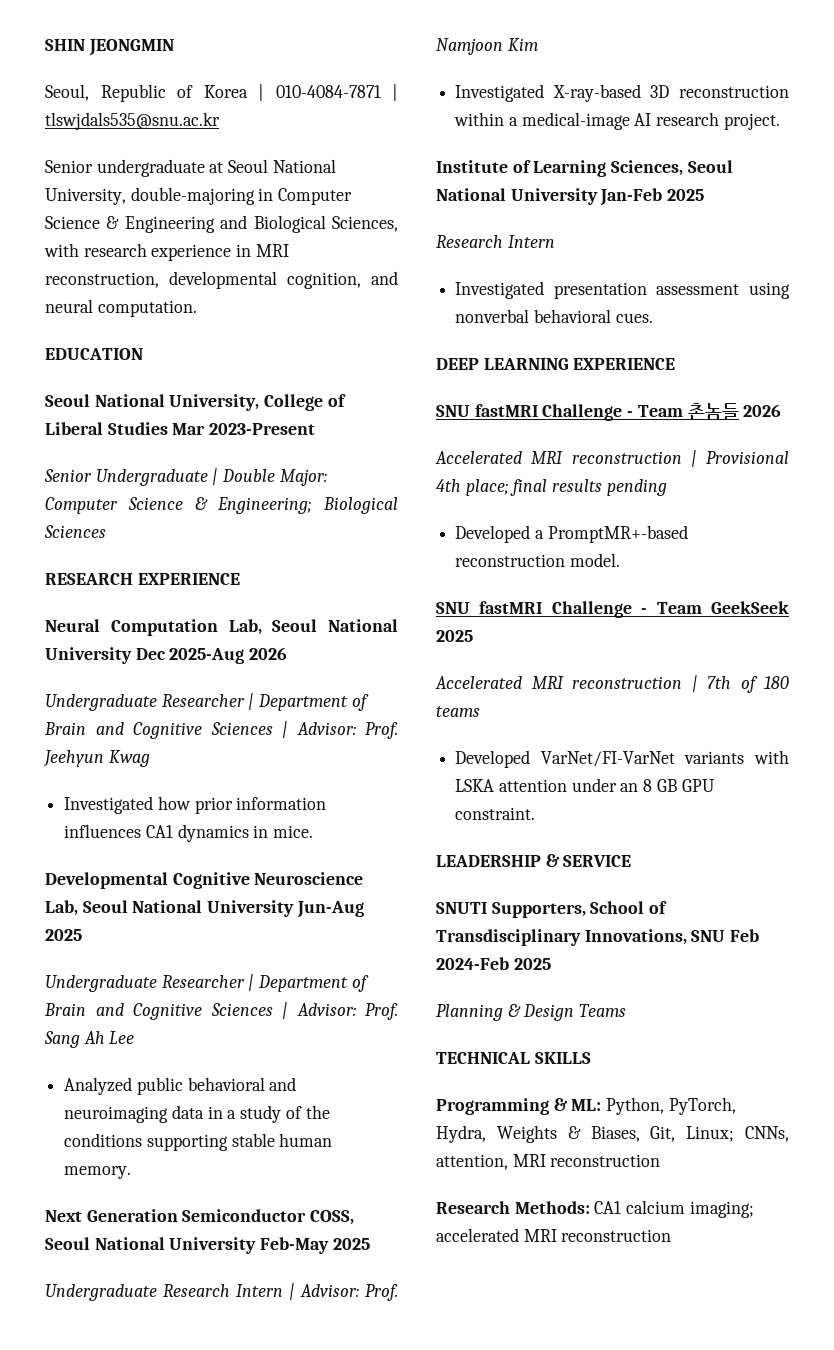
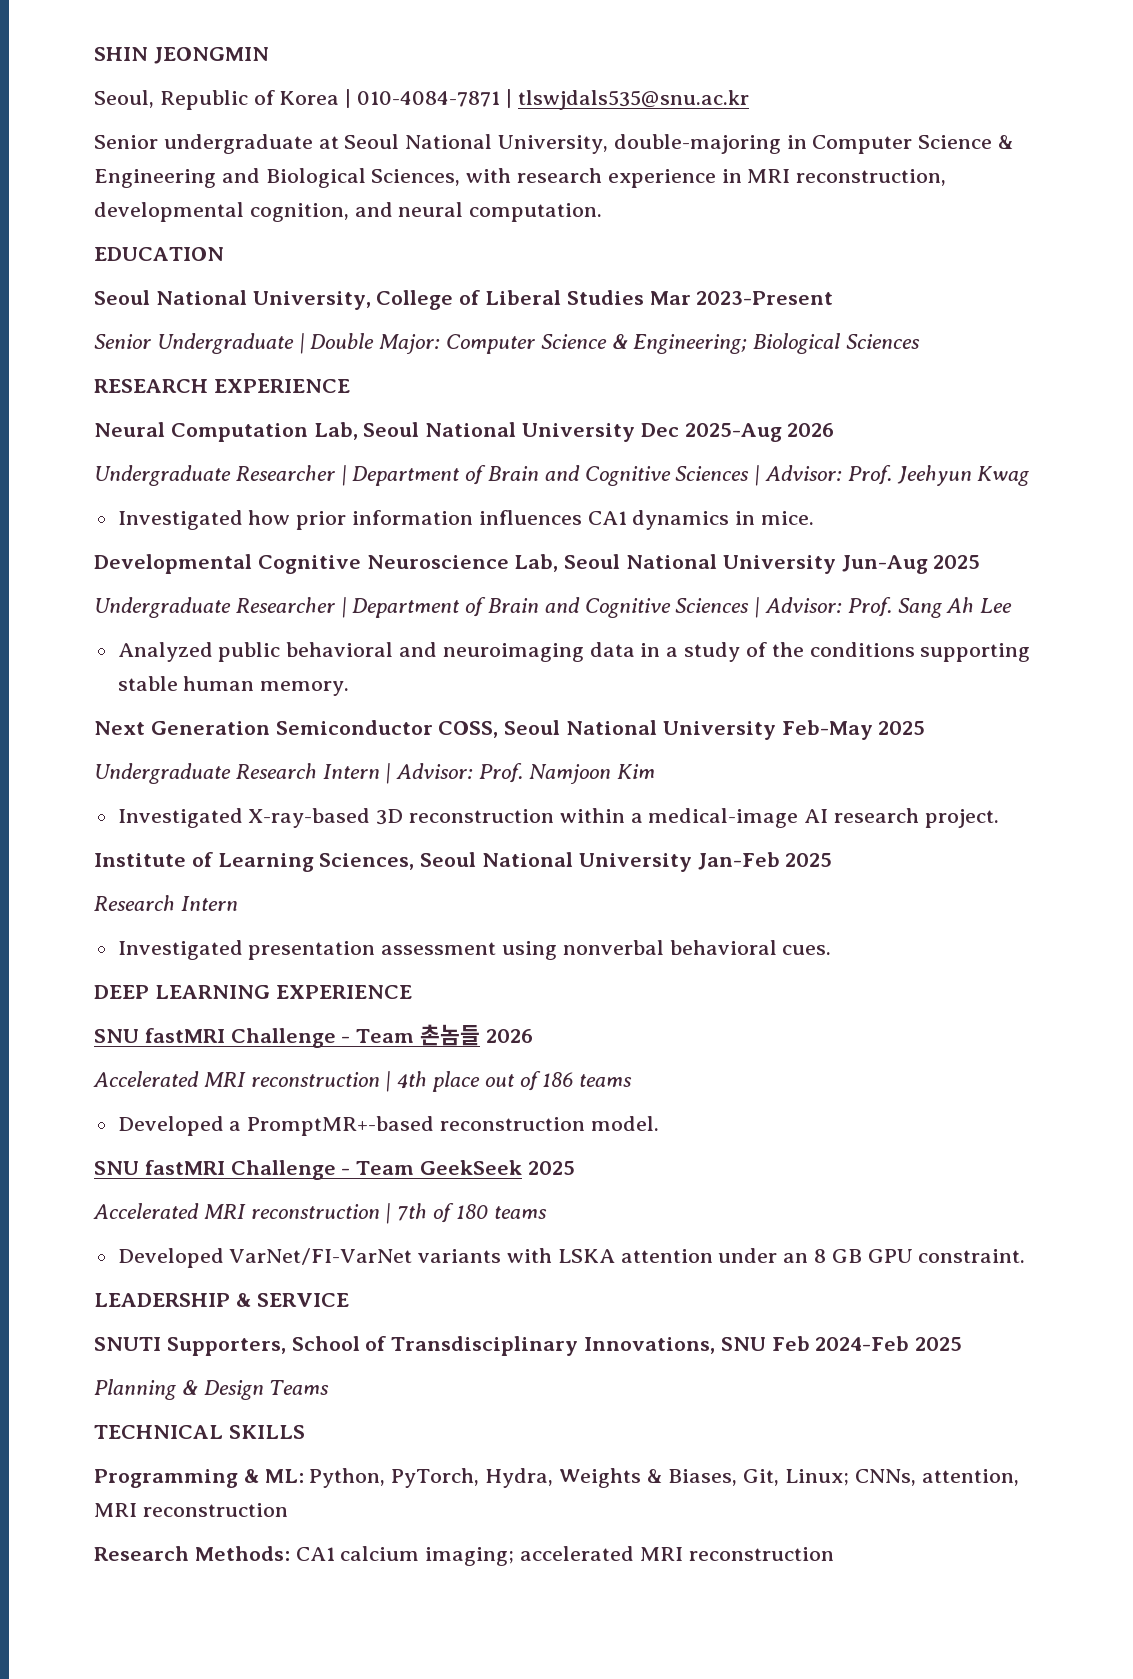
- Accelerated MRI reconstruction | Provisional 4th place; final results pending
+ Accelerated MRI reconstruction | 4th place out of 186 teams

